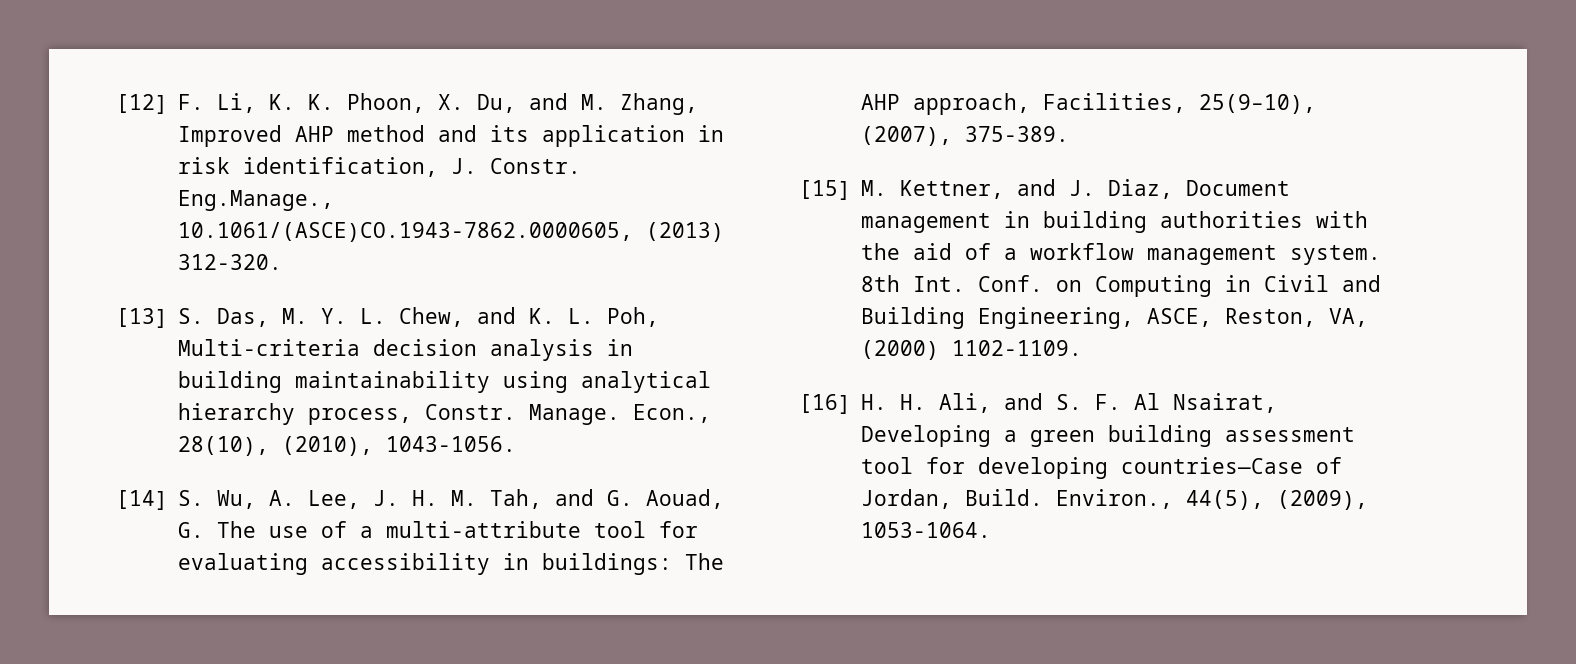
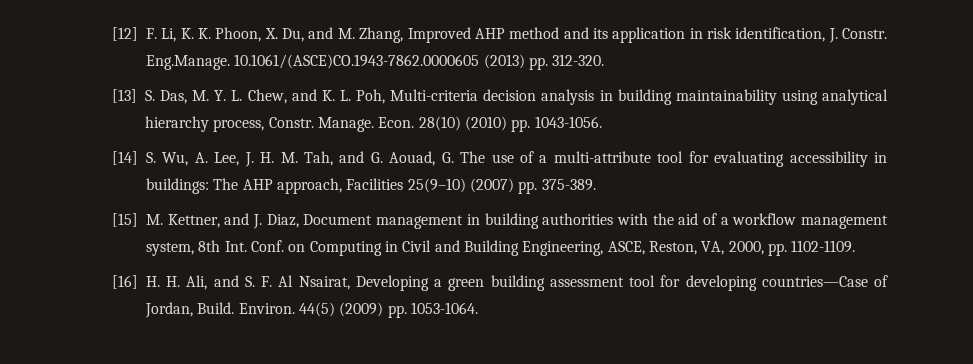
- Eng.Manage., 10.1061/(ASCE)CO.1943-7862.0000605, (2013) 312-320.
+ Eng.Manage. 10.1061/(ASCE)CO.1943-7862.0000605 (2013) pp. 312-320.
- Econ., 28(10), (2010), 1043-1056.
+ Econ. 28(10) (2010) pp. 1043-1056.
- [14] S. Wu, A. Lee, J. H. M. Tah, and G. Aouad, G. The use of a multi-attribute tool for evaluating accessibility in buildings: The AHP approach, Facilities, 25(9–10), (2007), 375-389.
+ [14] S. Wu, A. Lee, J. H. M. Tah, and G. Aouad, G. The use of a multi-attribute tool for evaluating accessibility in buildings: The AHP approach, Facilities 25(9–10) (2007) pp. 375-389.
- [15] M. Kettner, and J. Diaz, Document management in building authorities with the aid of a workflow management system. 8th Int. Conf. on Computing in Civil and Building Engineering, ASCE, Reston, VA, (2000) 1102-1109.
+ [15] M. Kettner, and J. Diaz, Document management in building authorities with the aid of a workflow management system, 8th Int. Conf. on Computing in Civil and Building Engineering, ASCE, Reston, VA, 2000, pp. 1102-1109.
- Environ., 44(5), (2009), 1053-1064.
+ Environ. 44(5) (2009) pp. 1053-1064.

